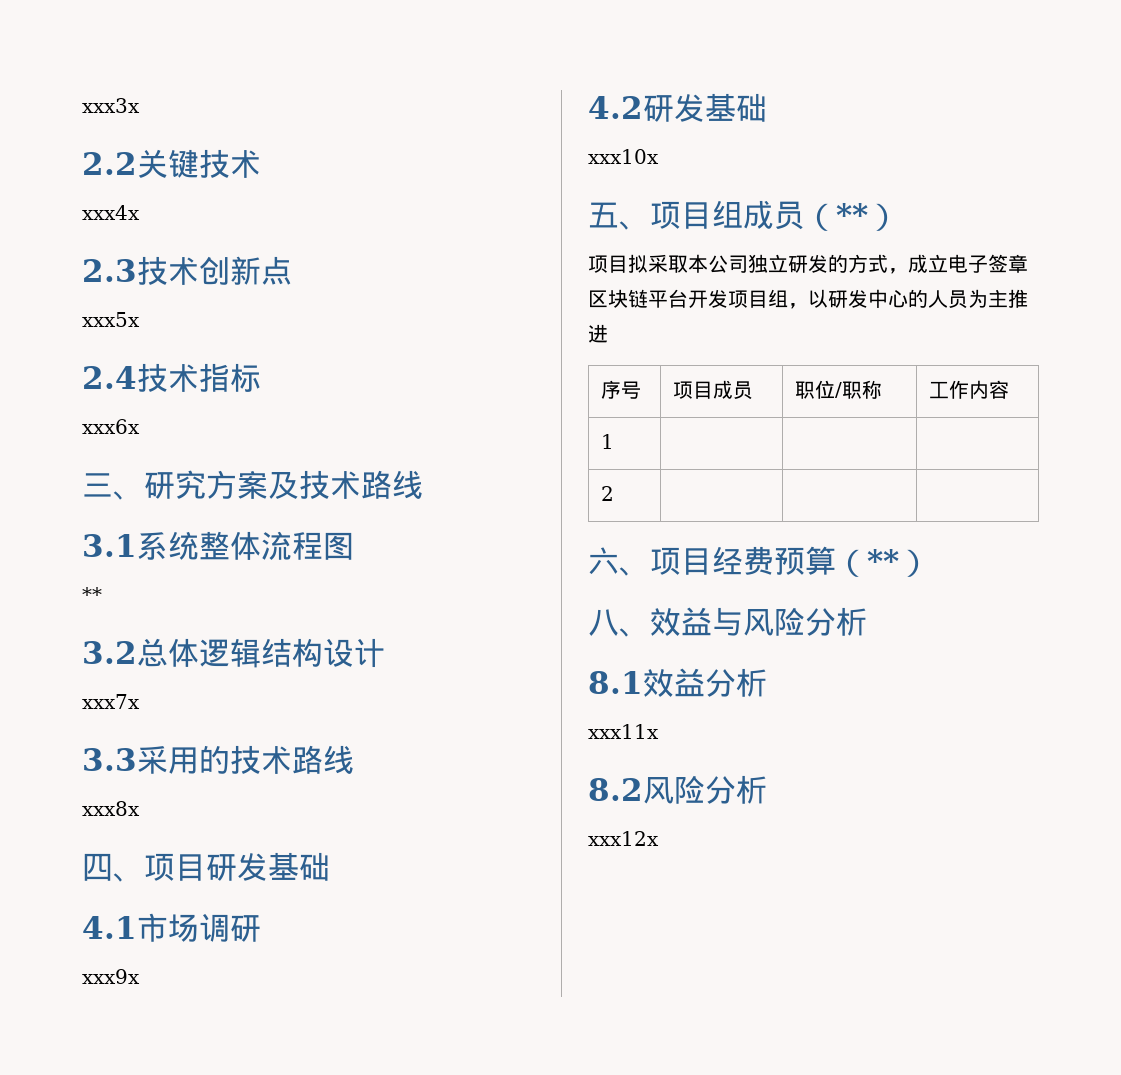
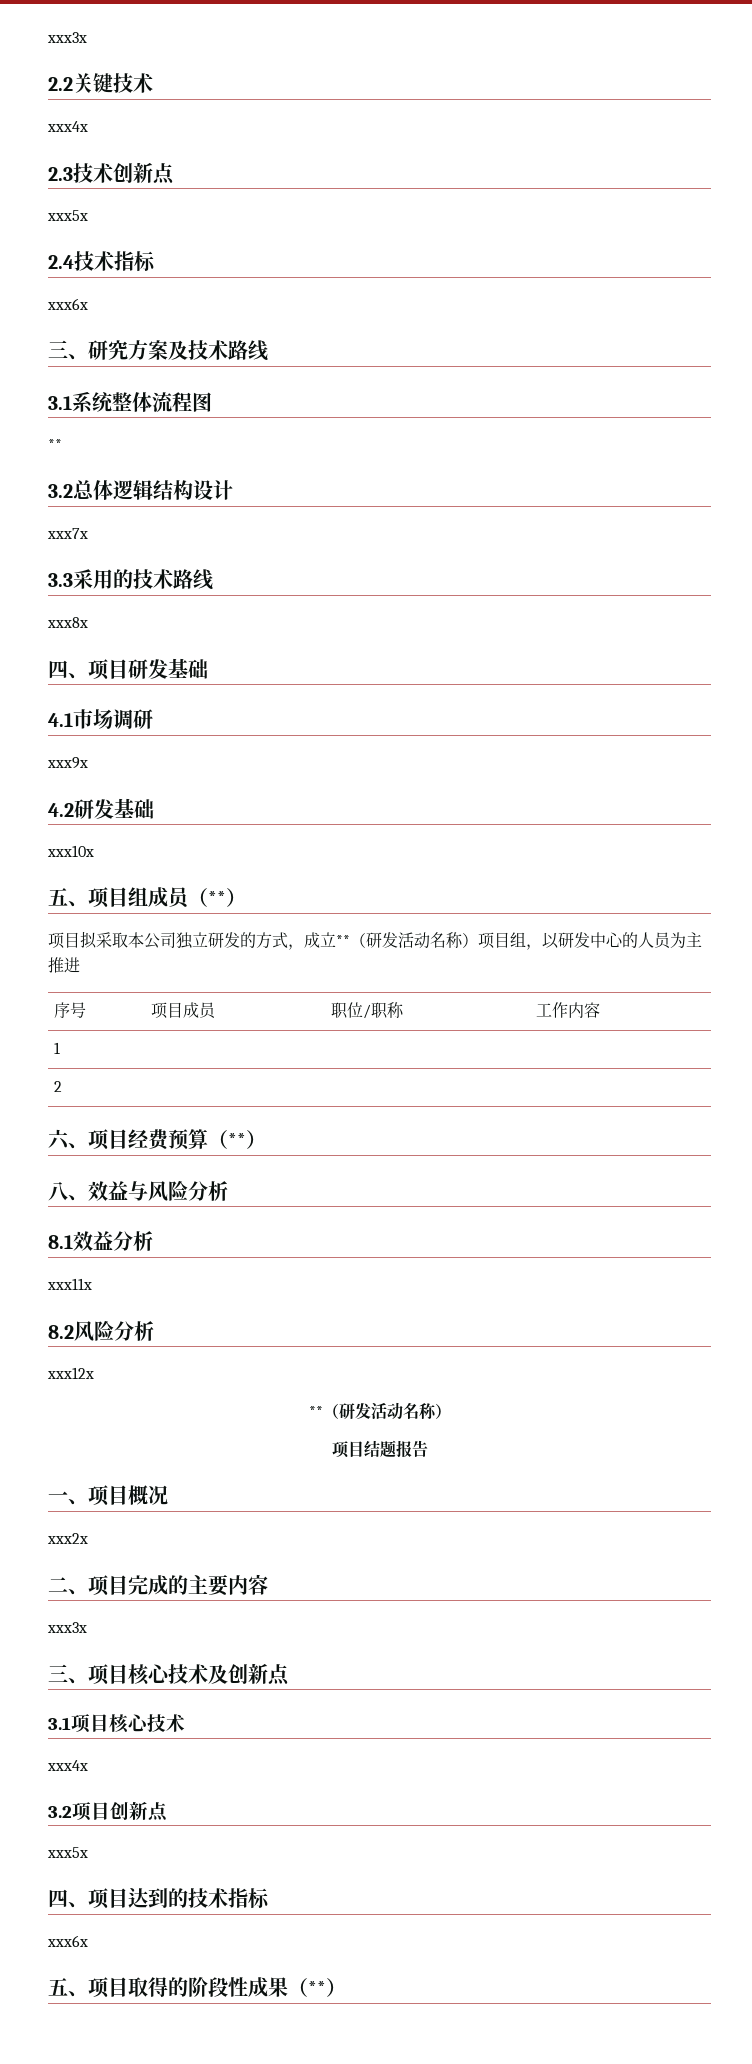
- 项目拟采取本公司独立研发的方式，成立电子签章区块链平台开发项目组，以研发中心的人员为主推进
+ 项目拟采取本公司独立研发的方式，成立**（研发活动名称）项目组，以研发中心的人员为主推进
  xxx12x
+ **（研发活动名称）
+ 项目结题报告
+ 一、项目概况
+ xxx2x
+ 二、项目完成的主要内容
+ xxx3x
+ 三、项目核心技术及创新点
+ 3.1项目核心技术
+ xxx4x
+ 3.2项目创新点
+ xxx5x
+ 四、项目达到的技术指标
+ xxx6x
+ 五、项目取得的阶段性成果（**）

